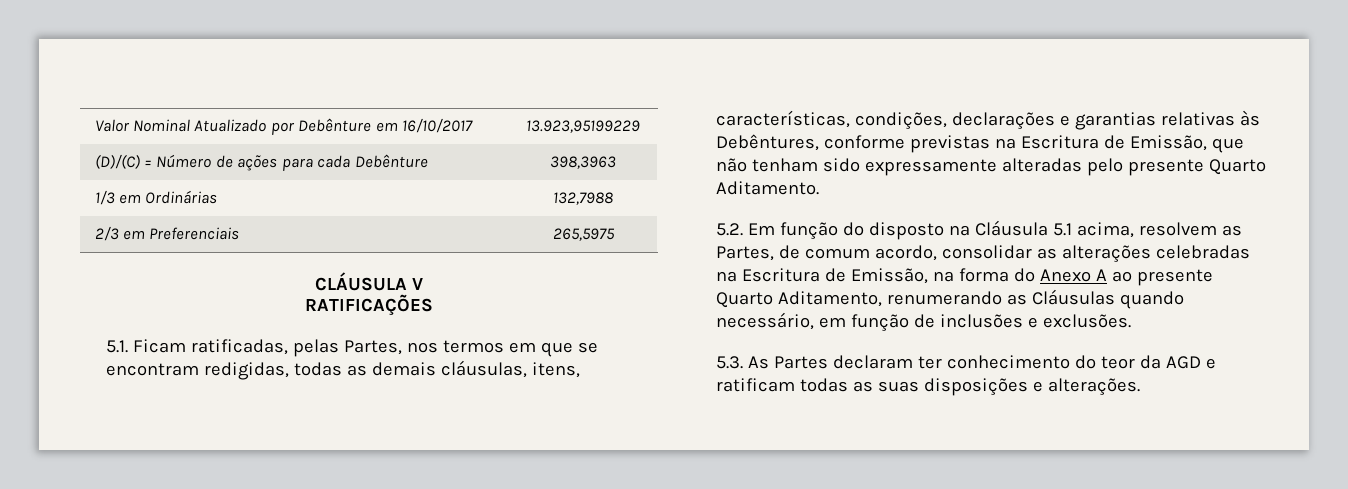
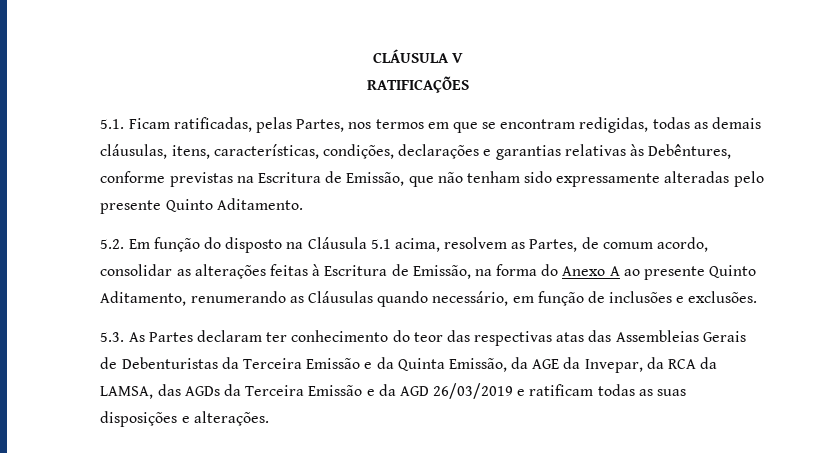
- Valor Nominal Atualizado por Debênture em 16/10/2017 | 13.923,95199229
- (D)/(C) = Número de ações para cada Debênture | 398,3963
- 1/3 em Ordinárias | 132,7988
- 2/3 em Preferenciais | 265,5975
- 5.1. Ficam ratificadas, pelas Partes, nos termos em que se encontram redigidas, todas as demais cláusulas, itens, características, condições, declarações e garantias relativas às Debêntures, conforme previstas na Escritura de Emissão, que não tenham sido expressamente alteradas pelo presente Quarto Aditamento.
+ 5.1. Ficam ratificadas, pelas Partes, nos termos em que se encontram redigidas, todas as demais cláusulas, itens, características, condições, declarações e garantias relativas às Debêntures, conforme previstas na Escritura de Emissão, que não tenham sido expressamente alteradas pelo presente Quinto Aditamento.
- 5.2. Em função do disposto na Cláusula 5.1 acima, resolvem as Partes, de comum acordo, consolidar as alterações celebradas na Escritura de Emissão, na forma do Anexo A ao presente Quarto Aditamento, renumerando as Cláusulas quando necessário, em função de inclusões e exclusões.
+ 5.2. Em função do disposto na Cláusula 5.1 acima, resolvem as Partes, de comum acordo, consolidar as alterações feitas à Escritura de Emissão, na forma do Anexo A ao presente Quinto Aditamento, renumerando as Cláusulas quando necessário, em função de inclusões e exclusões.
- 5.3. As Partes declaram ter conhecimento do teor da AGD e ratificam todas as suas disposições e alterações.
+ 5.3. As Partes declaram ter conhecimento do teor das respectivas atas das Assembleias Gerais de Debenturistas da Terceira Emissão e da Quinta Emissão, da AGE da Invepar, da RCA da LAMSA, das AGDs da Terceira Emissão e da AGD 26/03/2019 e ratificam todas as suas disposições e alterações.

